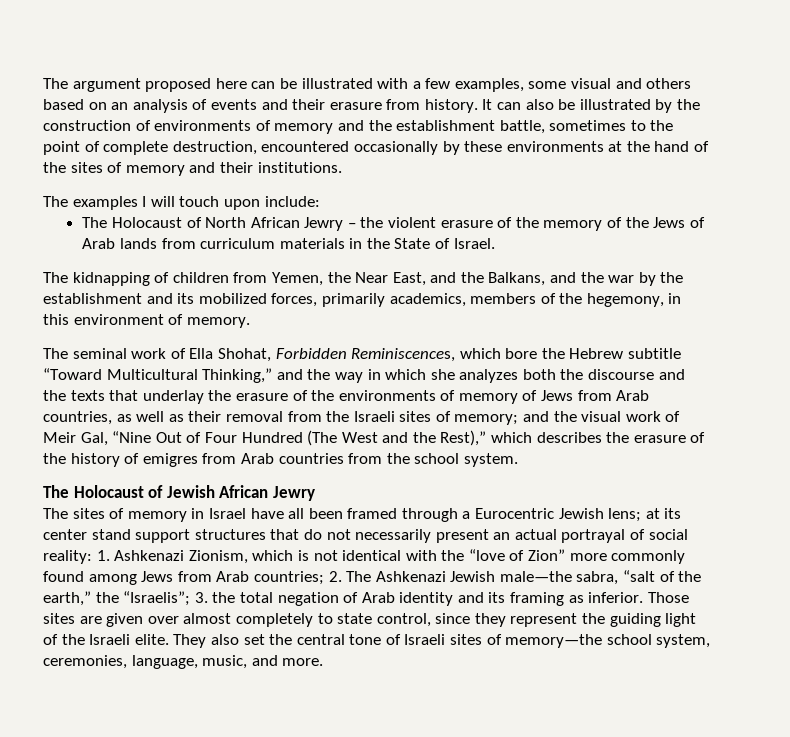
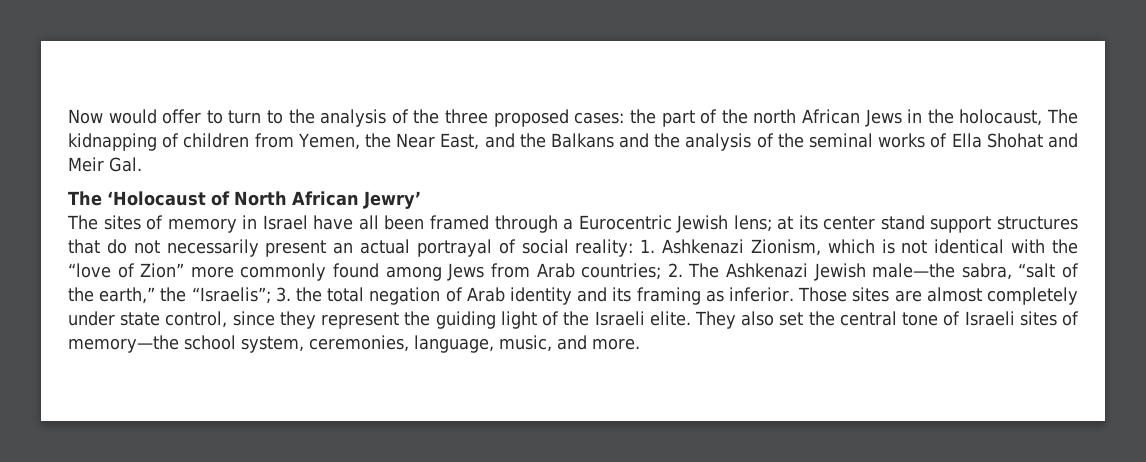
- The argument proposed here can be illustrated with a few examples, some visual and others based on an analysis of events and their erasure from history. It can also be illustrated by the construction of environments of memory and the establishment battle, sometimes to the point of complete destruction, encountered occasionally by these environments at the hand of the sites of memory and their institutions.
- The examples I will touch upon include:
- The Holocaust of North African Jewry – the violent erasure of the memory of the Jews of Arab lands from curriculum materials in the State of Israel.
- The kidnapping of children from Yemen, the Near East, and the Balkans, and the war by the establishment and its mobilized forces, primarily academics, members of the hegemony, in this environment of memory.
- The seminal work of Ella Shohat, Forbidden Reminiscences, which bore the Hebrew subtitle “Toward Multicultural Thinking,” and the way in which she analyzes both the discourse and the texts that underlay the erasure of the environments of memory of Jews from Arab countries, as well as their removal from the Israeli sites of memory; and the visual work of Meir Gal, “Nine Out of Four Hundred (The West and the Rest),” which describes the erasure of the history of emigres from Arab countries from the school system.
- The Holocaust of Jewish African Jewry
+ Now would offer to turn to the analysis of the three proposed cases: the part of the north African Jews in the holocaust, The kidnapping of children from Yemen, the Near East, and the Balkans and the analysis of the seminal works of Ella Shohat and Meir Gal.
+ The ‘Holocaust of North African Jewry’
- Those sites are given over almost completely to state control, since they represent the guiding light of the Israeli elite.
+ Those sites are almost completely under state control, since they represent the guiding light of the Israeli elite.

